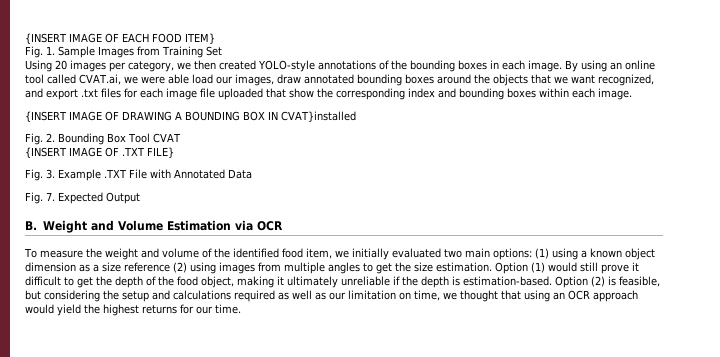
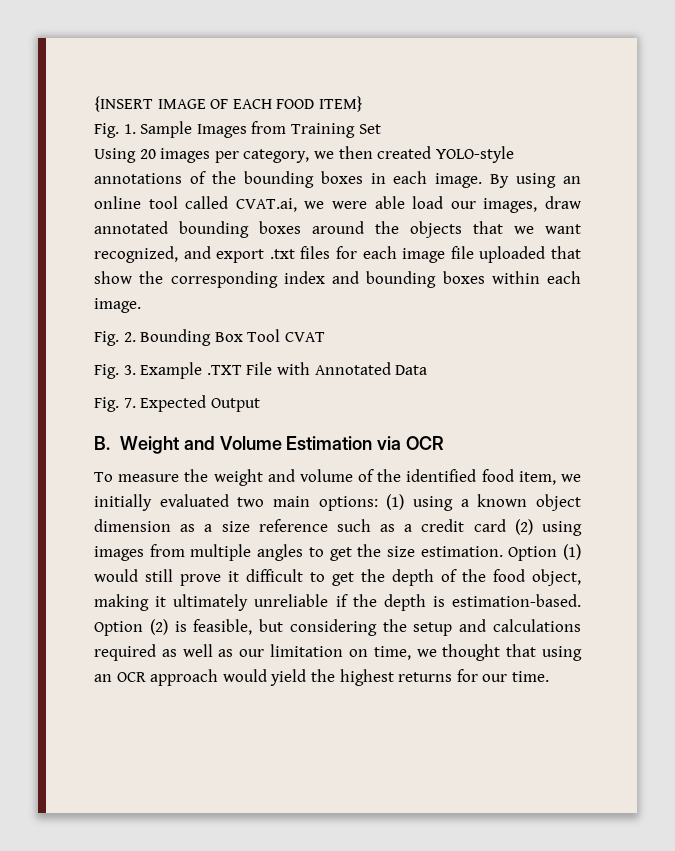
- {INSERT IMAGE OF DRAWING A BOUNDING BOX IN CVAT}installed
- {INSERT IMAGE OF .TXT FILE}
- To measure the weight and volume of the identified food item, we initially evaluated two main options: (1) using a known object dimension as a size reference (2) using images from multiple angles to get the size estimation.
+ To measure the weight and volume of the identified food item, we initially evaluated two main options: (1) using a known object dimension as a size reference such as a credit card (2) using images from multiple angles to get the size estimation.

